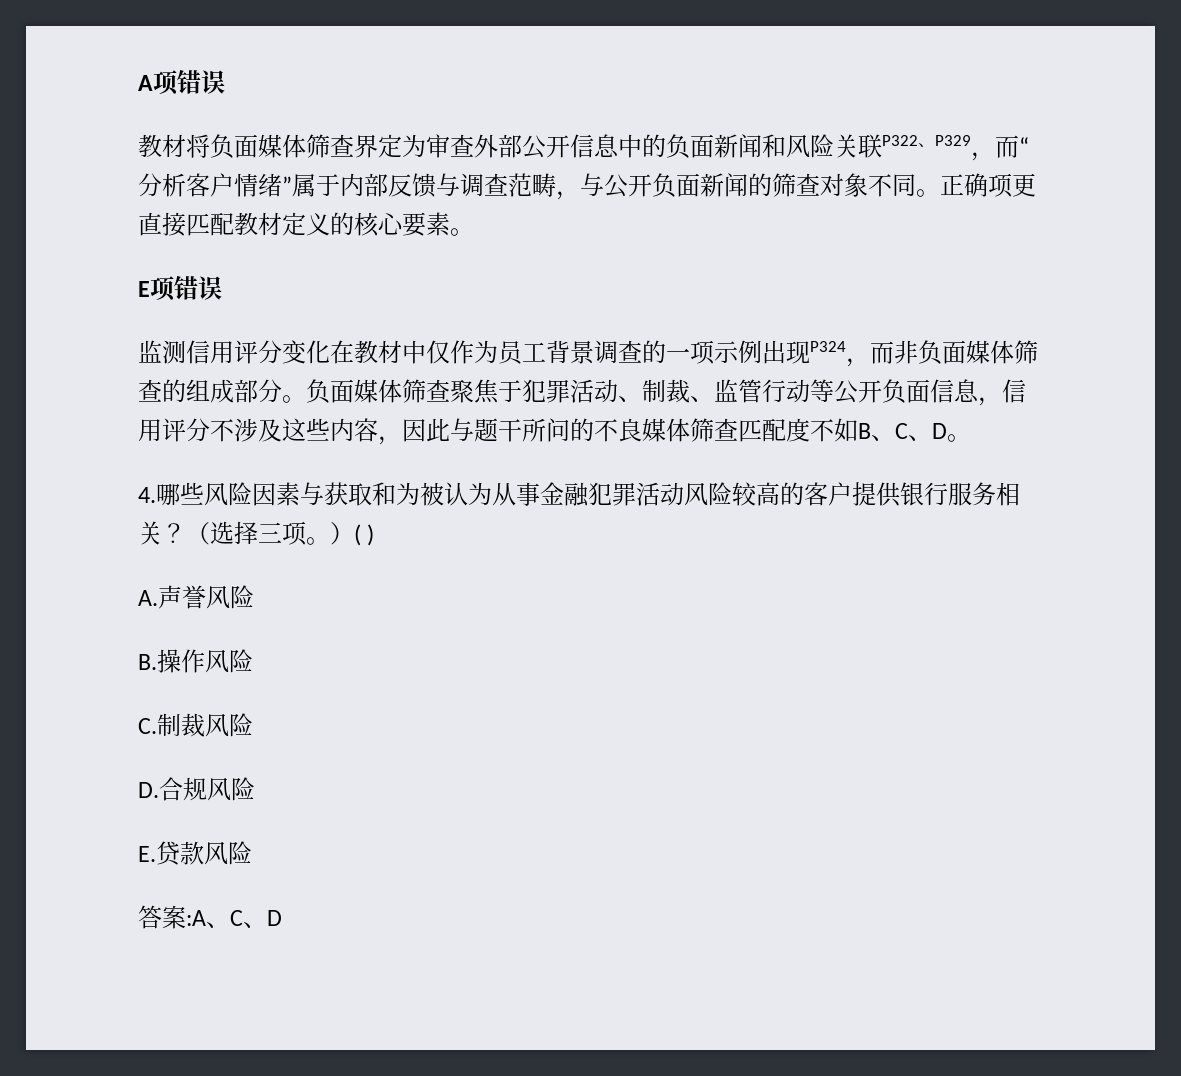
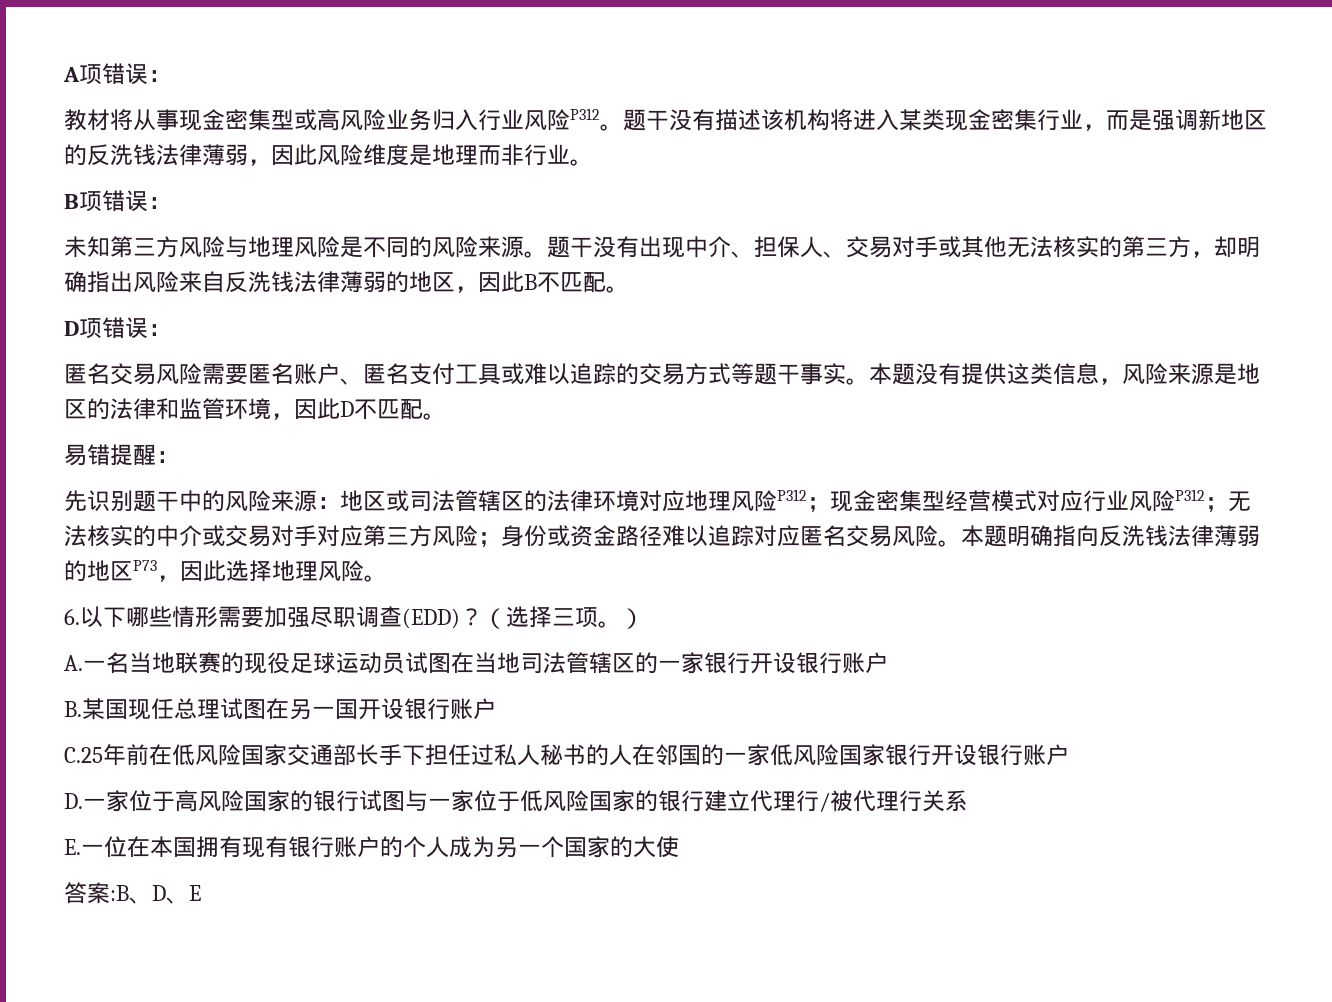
- A项错误
+ A项错误：
- 教材将负面媒体筛查界定为审查外部公开信息中的负面新闻和风险关联P322、P329，而“分析客户情绪”属于内部反馈与调查范畴，与公开负面新闻的筛查对象不同。正确项更直接匹配教材定义的核心要素。
- E项错误
- 监测信用评分变化在教材中仅作为员工背景调查的一项示例出现P324，而非负面媒体筛查的组成部分。负面媒体筛查聚焦于犯罪活动、制裁、监管行动等公开负面信息，信用评分不涉及这些内容，因此与题干所问的不良媒体筛查匹配度不如B、C、D。
- 4.哪些风险因素与获取和为被认为从事金融犯罪活动风险较高的客户提供银行服务相关？
+ 教材将从事现金密集型或高风险业务归入行业风险P312。题干没有描述该机构将进入某类现金密集行业，而是强调新地区的反洗钱法律薄弱，因此风险维度是地理而非行业。
+ B项错误：
+ 未知第三方风险与地理风险是不同的风险来源。题干没有出现中介、担保人、交易对手或其他无法核实的第三方，却明确指出风险来自反洗钱法律薄弱的地区，因此B不匹配。
+ D项错误：
+ 匿名交易风险需要匿名账户、匿名支付工具或难以追踪的交易方式等题干事实。本题没有提供这类信息，风险来源是地区的法律和监管环境，因此D不匹配。
+ 易错提醒：
+ 先识别题干中的风险来源：地区或司法管辖区的法律环境对应地理风险P312；现金密集型经营模式对应行业风险P312；无法核实的中介或交易对手对应第三方风险；身份或资金路径难以追踪对应匿名交易风险。本题明确指向反洗钱法律薄弱的地区P73，因此选择地理风险。
+ 6.以下哪些情形需要加强尽职调查(EDD)？
- （选择三项。）( )
+ （选择三项。）
- A.声誉风险
- B.操作风险
- C.制裁风险
- D.合规风险
- E.贷款风险
- 答案:A、C、D
+ A.一名当地联赛的现役足球运动员试图在当地司法管辖区的一家银行开设银行账户
+ B.某国现任总理试图在另一国开设银行账户
+ C.25年前在低风险国家交通部长手下担任过私人秘书的人在邻国的一家低风险国家银行开设银行账户
+ D.一家位于高风险国家的银行试图与一家位于低风险国家的银行建立代理行/被代理行关系
+ E.一位在本国拥有现有银行账户的个人成为另一个国家的大使
+ 答案:B、D、E

